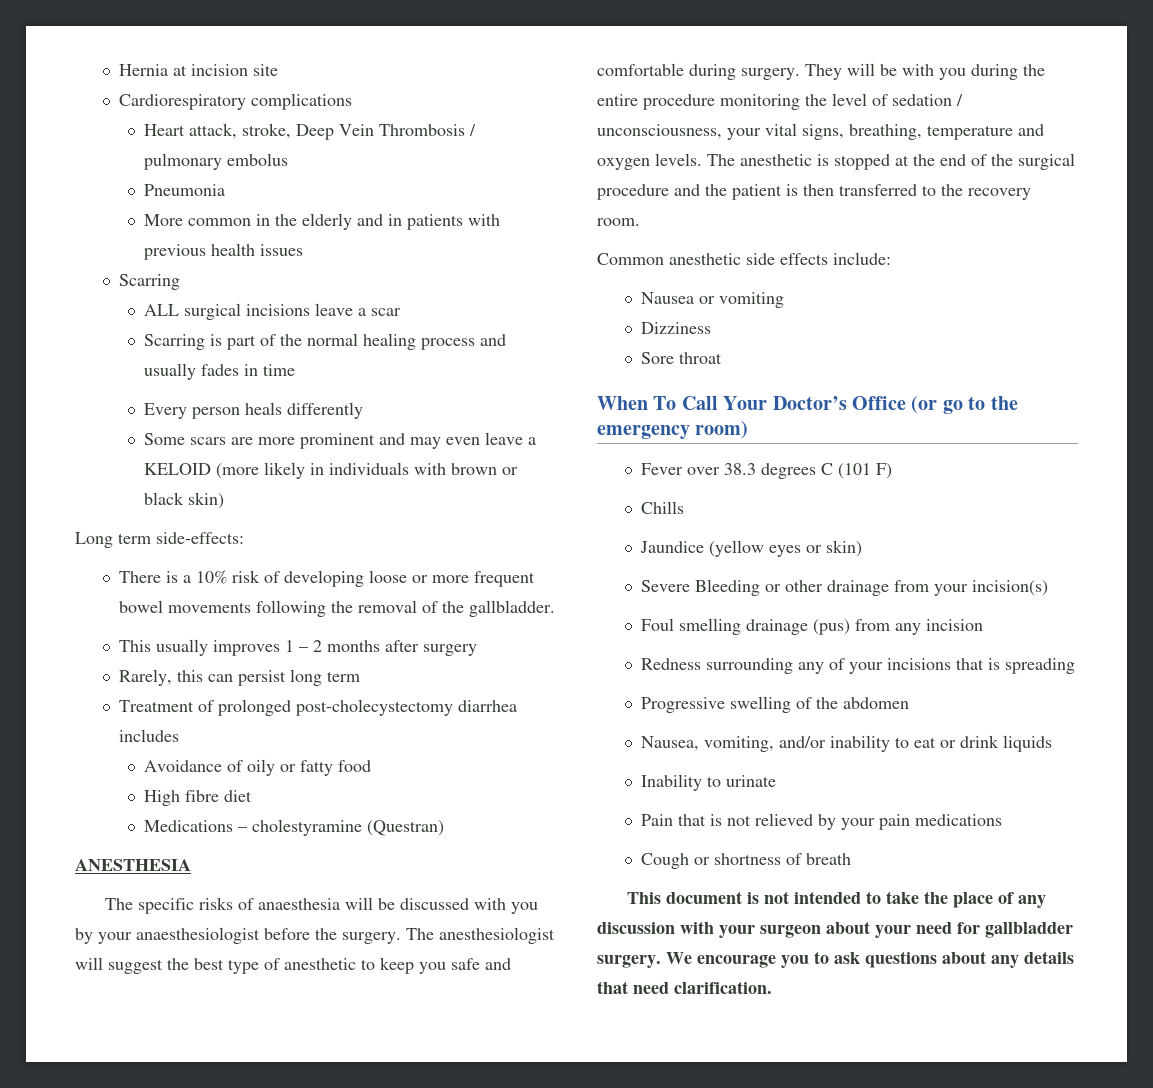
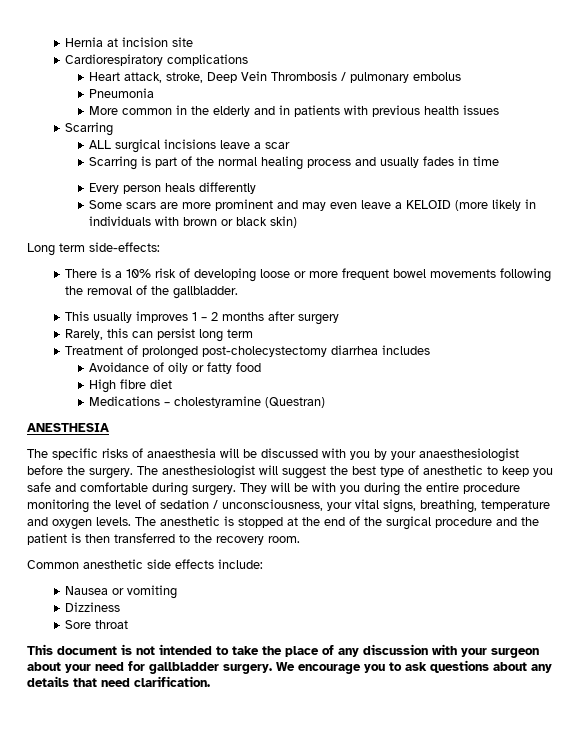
- When To Call Your Doctor’s Office (or go to the emergency room)
- Fever over 38.3 degrees C (101 F)
- Chills
- Jaundice (yellow eyes or skin)
- Severe Bleeding or other drainage from your incision(s)
- Foul smelling drainage (pus) from any incision
- Redness surrounding any of your incisions that is spreading
- Progressive swelling of the abdomen
- Nausea, vomiting, and/or inability to eat or drink liquids
- Inability to urinate
- Pain that is not relieved by your pain medications
- Cough or shortness of breath

